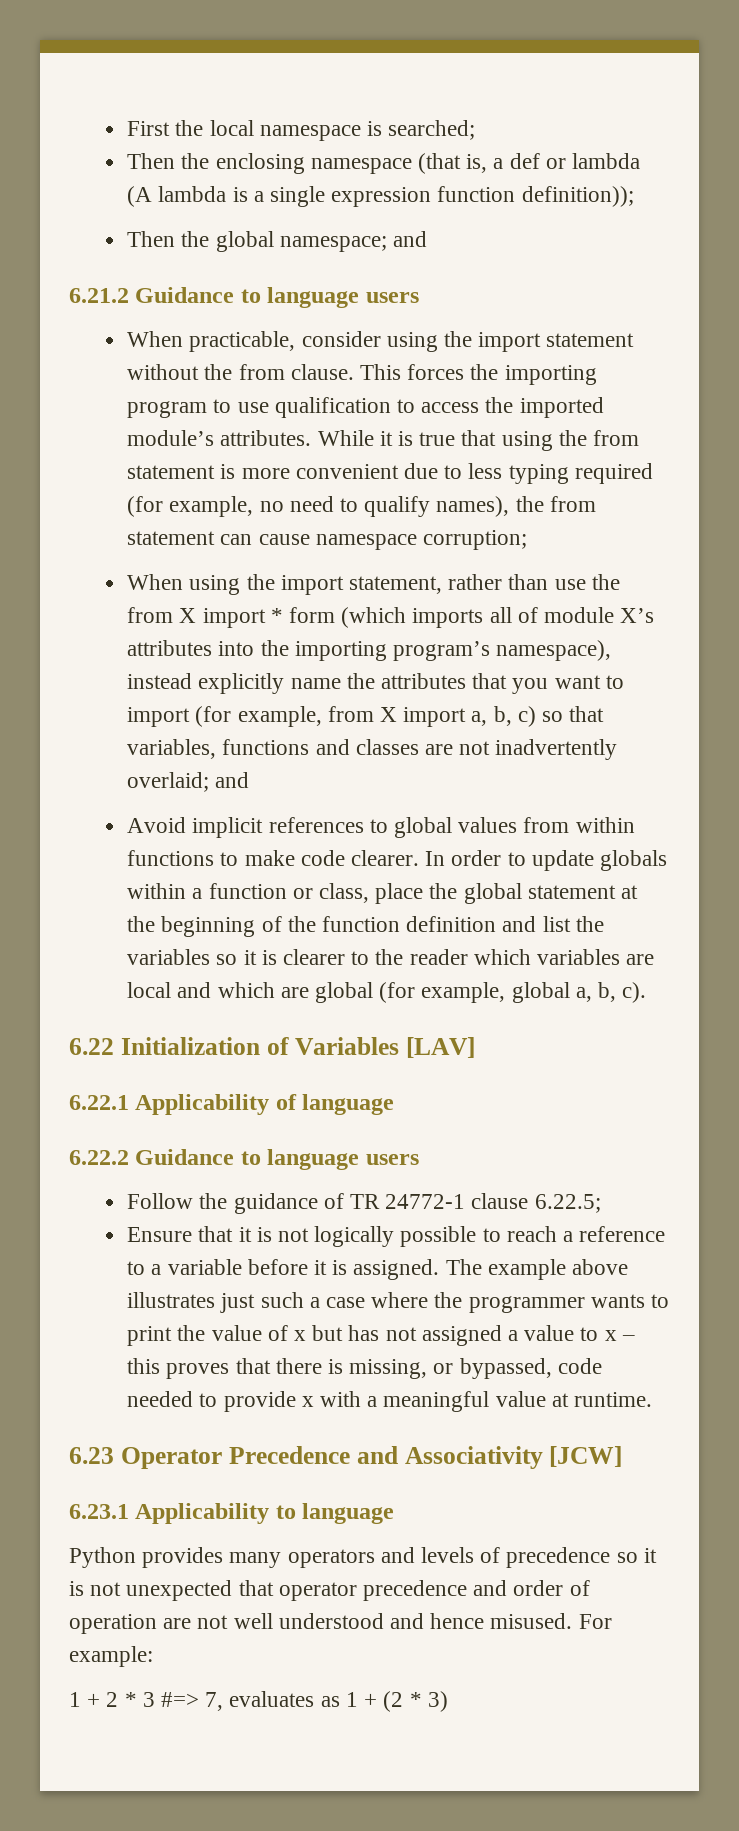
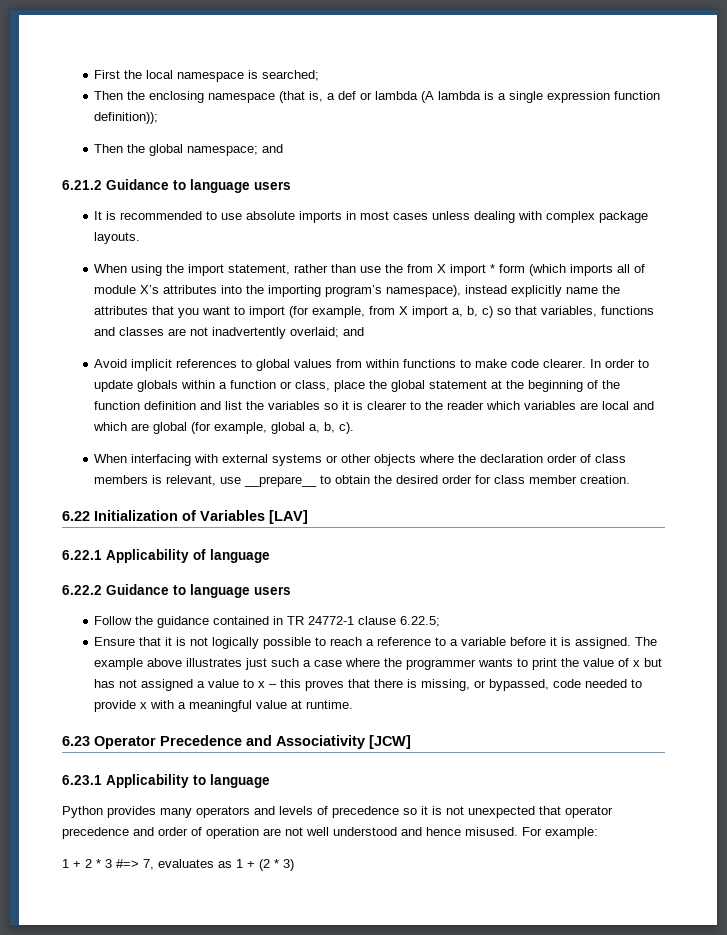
- When practicable, consider using the import statement without the from clause. This forces the importing program to use qualification to access the imported module’s attributes. While it is true that using the from statement is more convenient due to less typing required (for example, no need to qualify names), the from statement can cause namespace corruption;
+ It is recommended to use absolute imports in most cases unless dealing with complex package layouts.
+ When interfacing with external systems or other objects where the declaration order of class members is relevant, use __prepare__ to obtain the desired order for class member creation.
- Follow the guidance of TR 24772-1 clause 6.22.5;
+ Follow the guidance contained in TR 24772-1 clause 6.22.5;

